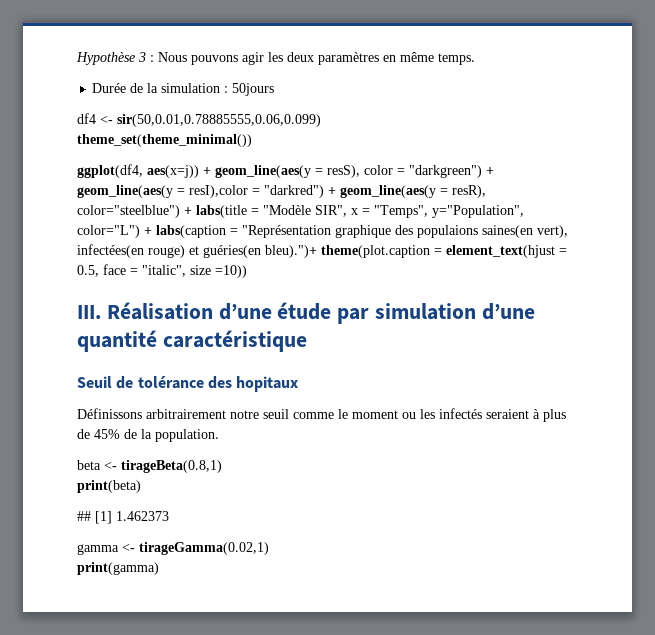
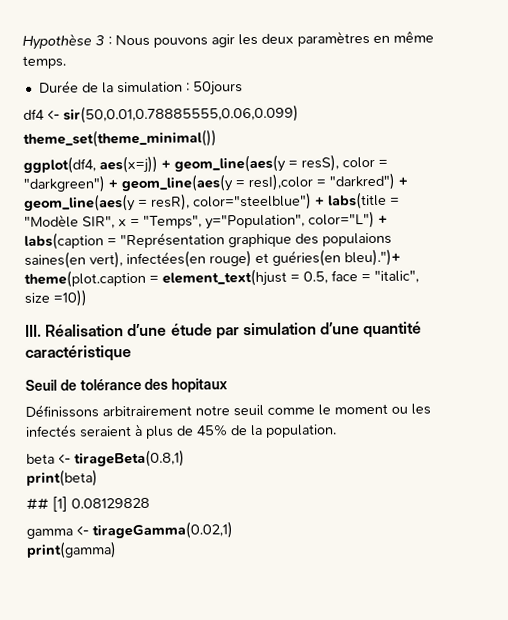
- ## [1] 1.462373
+ ## [1] 0.08129828

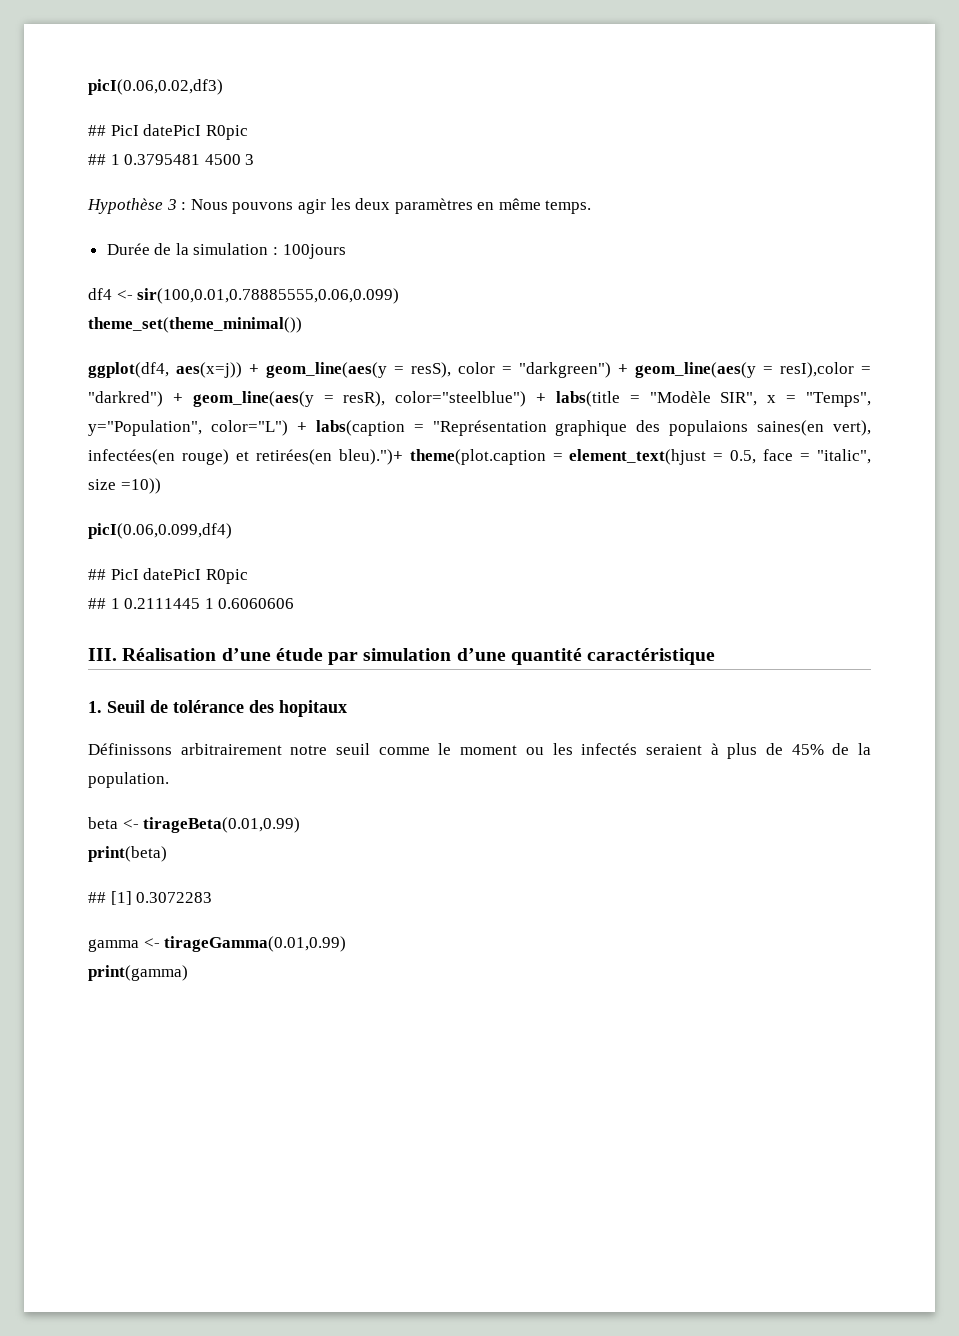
+ picI(0.06,0.02,df3)
+ ## PicI datePicI R0pic
+ ## 1 0.3795481 4500 3
- Durée de la simulation : 50jours
+ Durée de la simulation : 100jours
- df4 <- sir(50,0.01,0.78885555,0.06,0.099)
+ df4 <- sir(100,0.01,0.78885555,0.06,0.099)
- ggplot(df4, aes(x=j)) + geom_line(aes(y = resS), color = "darkgreen") + geom_line(aes(y = resI),color = "darkred") + geom_line(aes(y = resR), color="steelblue") + labs(title = "Modèle SIR", x = "Temps", y="Population", color="L") + labs(caption = "Représentation graphique des populaions saines(en vert), infectées(en rouge) et guéries(en bleu).")+ theme(plot.caption = element_text(hjust = 0.5, face = "italic", size =10))
+ ggplot(df4, aes(x=j)) + geom_line(aes(y = resS), color = "darkgreen") + geom_line(aes(y = resI),color = "darkred") + geom_line(aes(y = resR), color="steelblue") + labs(title = "Modèle SIR", x = "Temps", y="Population", color="L") + labs(caption = "Représentation graphique des populaions saines(en vert), infectées(en rouge) et retirées(en bleu).")+ theme(plot.caption = element_text(hjust = 0.5, face = "italic", size =10))
+ picI(0.06,0.099,df4)
+ ## PicI datePicI R0pic
+ ## 1 0.2111445 1 0.6060606
- Seuil de tolérance des hopitaux
+ 1. Seuil de tolérance des hopitaux
- beta <- tirageBeta(0.8,1)
+ beta <- tirageBeta(0.01,0.99)
- ## [1] 0.08129828
+ ## [1] 0.3072283
- gamma <- tirageGamma(0.02,1)
+ gamma <- tirageGamma(0.01,0.99)

